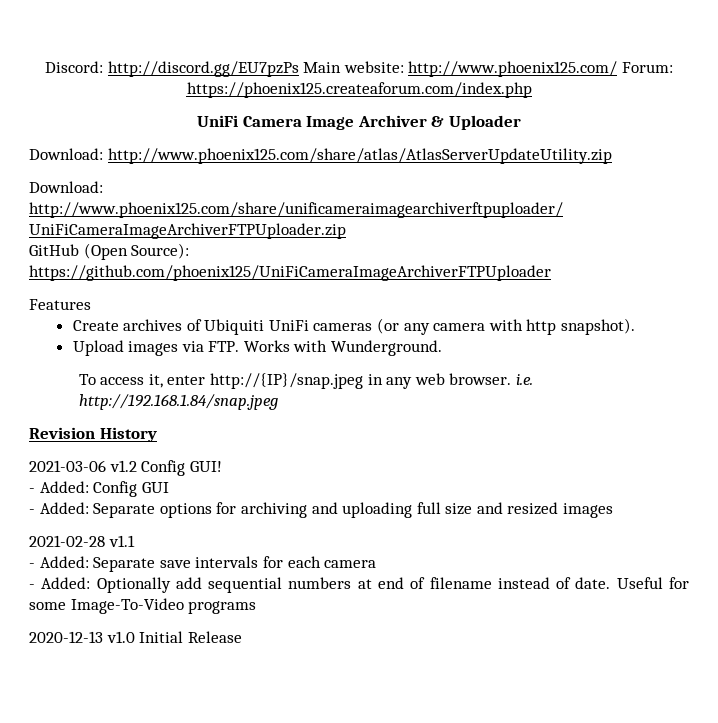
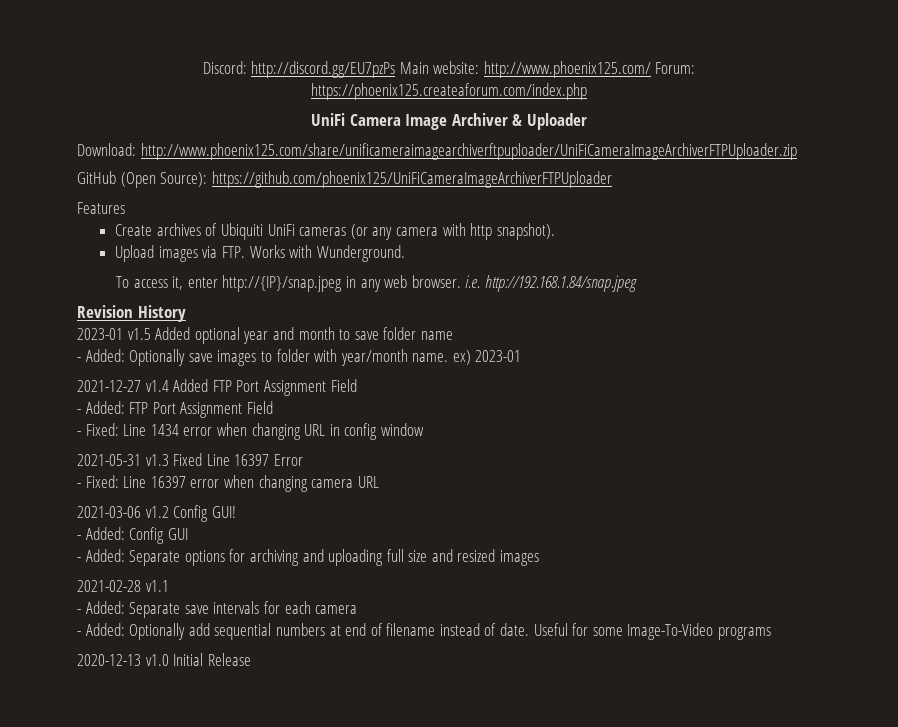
- Download: http://www.phoenix125.com/share/atlas/AtlasServerUpdateUtility.zip
+ 2023-01 v1.5 Added optional year and month to save folder name
+ - Added: Optionally save images to folder with year/month name. ex) 2023-01
+ 2021-12-27 v1.4 Added FTP Port Assignment Field
+ - Added: FTP Port Assignment Field
+ - Fixed: Line 1434 error when changing URL in config window
+ 2021-05-31 v1.3 Fixed Line 16397 Error
+ - Fixed: Line 16397 error when changing camera URL

